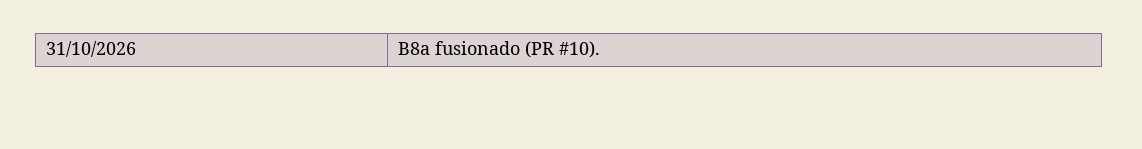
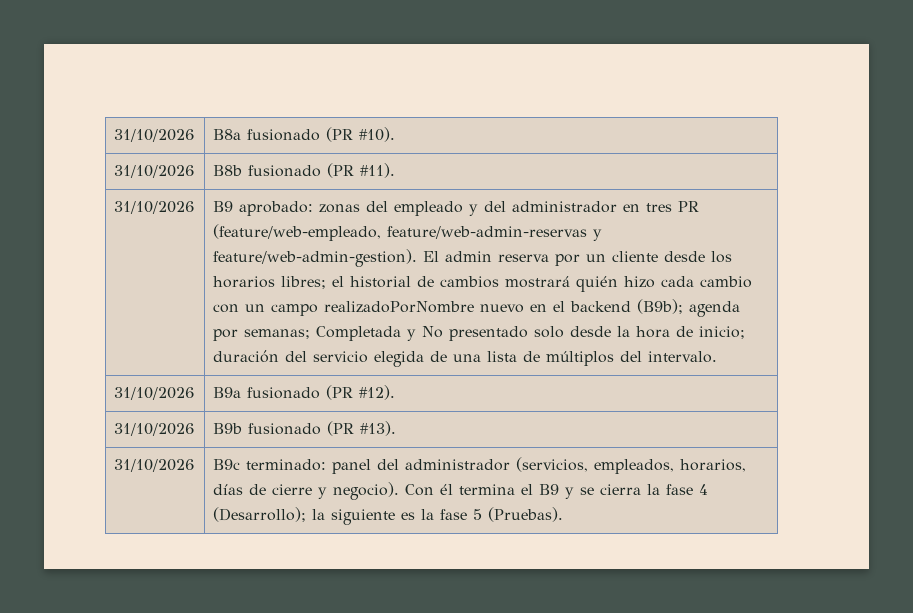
+ 31/10/2026 | B8b fusionado (PR #11).
+ 31/10/2026 | B9 aprobado: zonas del empleado y del administrador en tres PR (feature/web-empleado, feature/web-admin-reservas y feature/web-admin-gestion). El admin reserva por un cliente desde los horarios libres; el historial de cambios mostrará quién hizo cada cambio con un campo realizadoPorNombre nuevo en el backend (B9b); agenda por semanas; Completada y No presentado solo desde la hora de inicio; duración del servicio elegida de una lista de múltiplos del intervalo.
+ 31/10/2026 | B9a fusionado (PR #12).
+ 31/10/2026 | B9b fusionado (PR #13).
+ 31/10/2026 | B9c terminado: panel del administrador (servicios, empleados, horarios, días de cierre y negocio). Con él termina el B9 y se cierra la fase 4 (Desarrollo); la siguiente es la fase 5 (Pruebas).

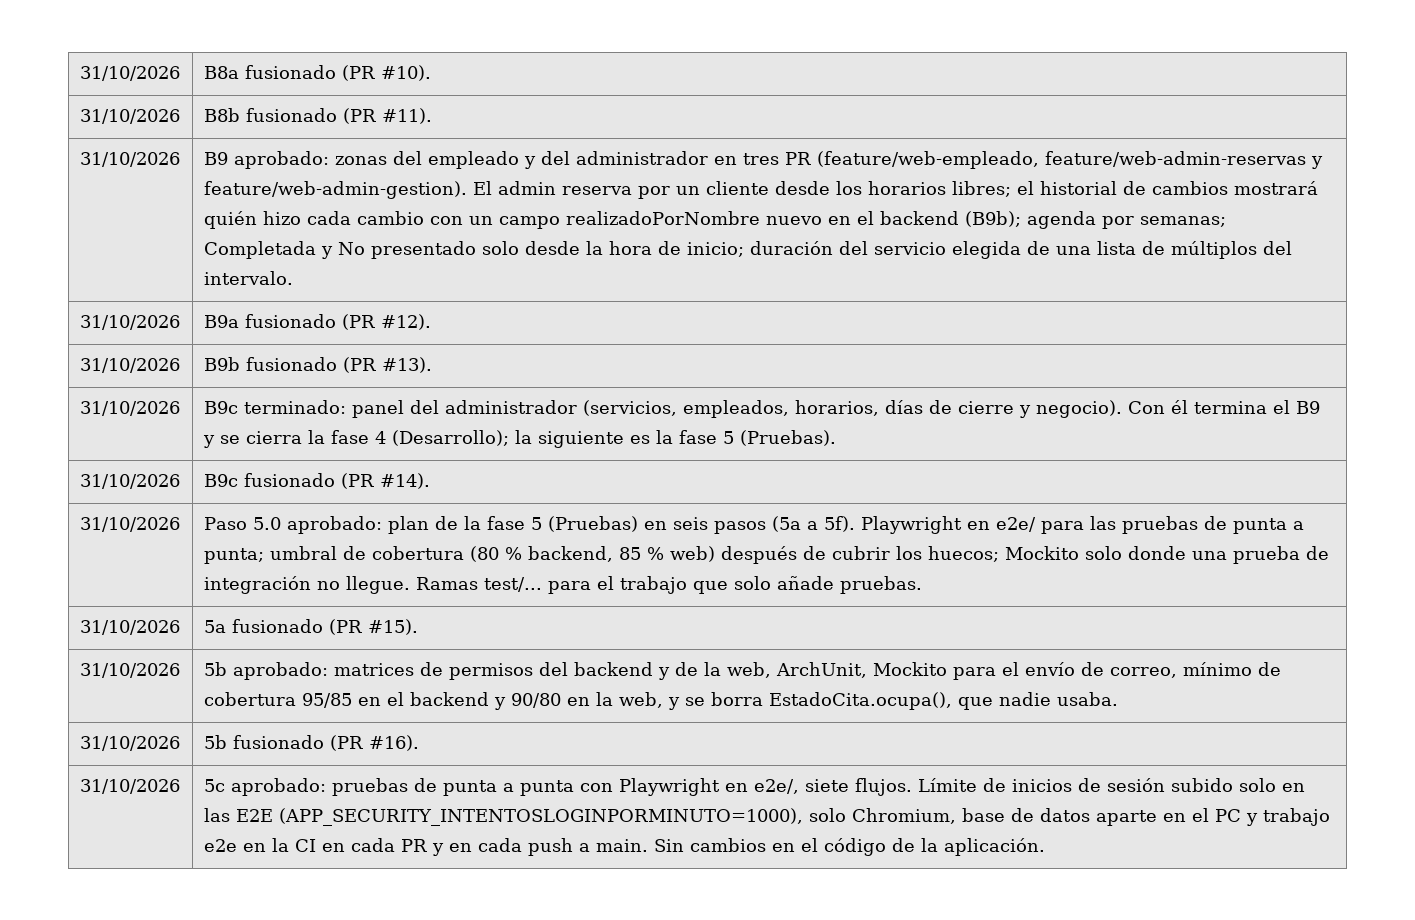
+ 31/10/2026 | B9c fusionado (PR #14).
+ 31/10/2026 | Paso 5.0 aprobado: plan de la fase 5 (Pruebas) en seis pasos (5a a 5f). Playwright en e2e/ para las pruebas de punta a punta; umbral de cobertura (80 % backend, 85 % web) después de cubrir los huecos; Mockito solo donde una prueba de integración no llegue. Ramas test/... para el trabajo que solo añade pruebas.
+ 31/10/2026 | 5a fusionado (PR #15).
+ 31/10/2026 | 5b aprobado: matrices de permisos del backend y de la web, ArchUnit, Mockito para el envío de correo, mínimo de cobertura 95/85 en el backend y 90/80 en la web, y se borra EstadoCita.ocupa(), que nadie usaba.
+ 31/10/2026 | 5b fusionado (PR #16).
+ 31/10/2026 | 5c aprobado: pruebas de punta a punta con Playwright en e2e/, siete flujos. Límite de inicios de sesión subido solo en las E2E (APP_SECURITY_INTENTOSLOGINPORMINUTO=1000), solo Chromium, base de datos aparte en el PC y trabajo e2e en la CI en cada PR y en cada push a main. Sin cambios en el código de la aplicación.

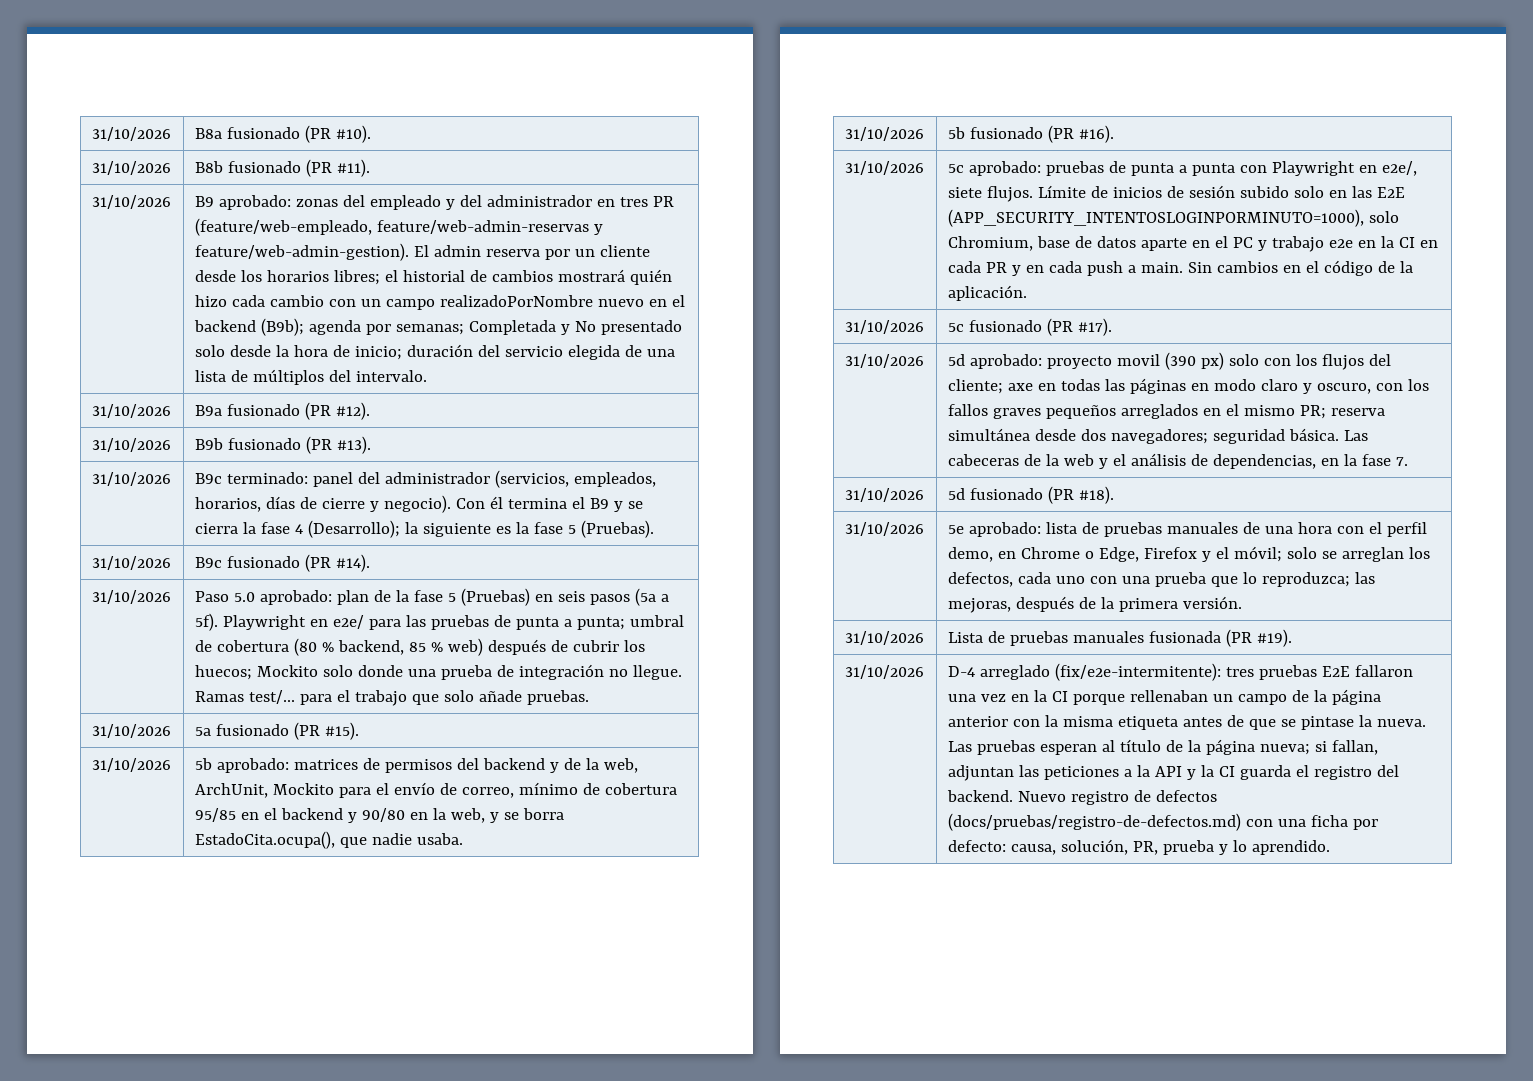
+ 31/10/2026 | 5c fusionado (PR #17).
+ 31/10/2026 | 5d aprobado: proyecto movil (390 px) solo con los flujos del cliente; axe en todas las páginas en modo claro y oscuro, con los fallos graves pequeños arreglados en el mismo PR; reserva simultánea desde dos navegadores; seguridad básica. Las cabeceras de la web y el análisis de dependencias, en la fase 7.
+ 31/10/2026 | 5d fusionado (PR #18).
+ 31/10/2026 | 5e aprobado: lista de pruebas manuales de una hora con el perfil demo, en Chrome o Edge, Firefox y el móvil; solo se arreglan los defectos, cada uno con una prueba que lo reproduzca; las mejoras, después de la primera versión.
+ 31/10/2026 | Lista de pruebas manuales fusionada (PR #19).
+ 31/10/2026 | D-4 arreglado (fix/e2e-intermitente): tres pruebas E2E fallaron una vez en la CI porque rellenaban un campo de la página anterior con la misma etiqueta antes de que se pintase la nueva. Las pruebas esperan al título de la página nueva; si fallan, adjuntan las peticiones a la API y la CI guarda el registro del backend. Nuevo registro de defectos (docs/pruebas/registro-de-defectos.md) con una ficha por defecto: causa, solución, PR, prueba y lo aprendido.

